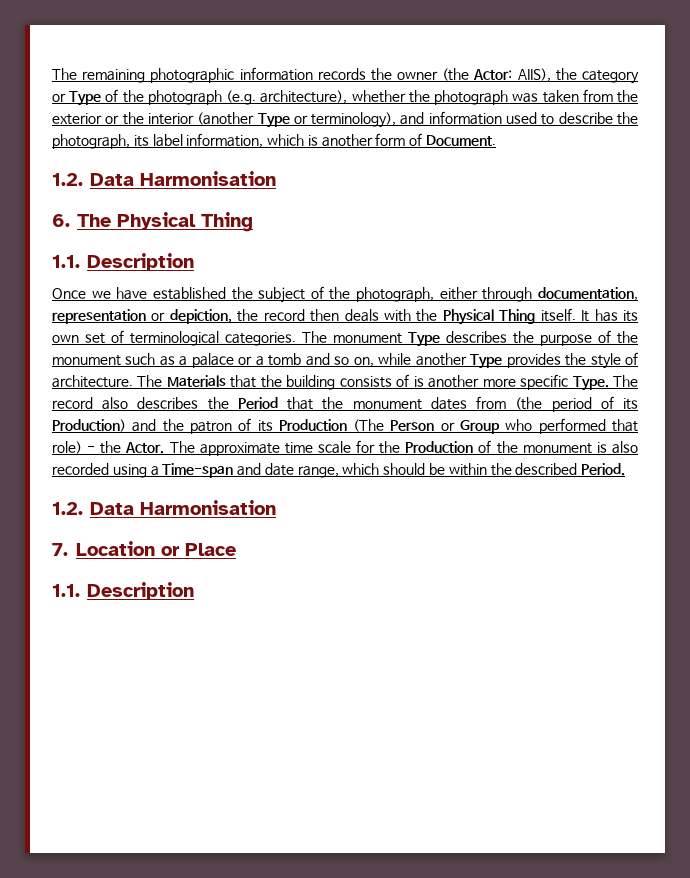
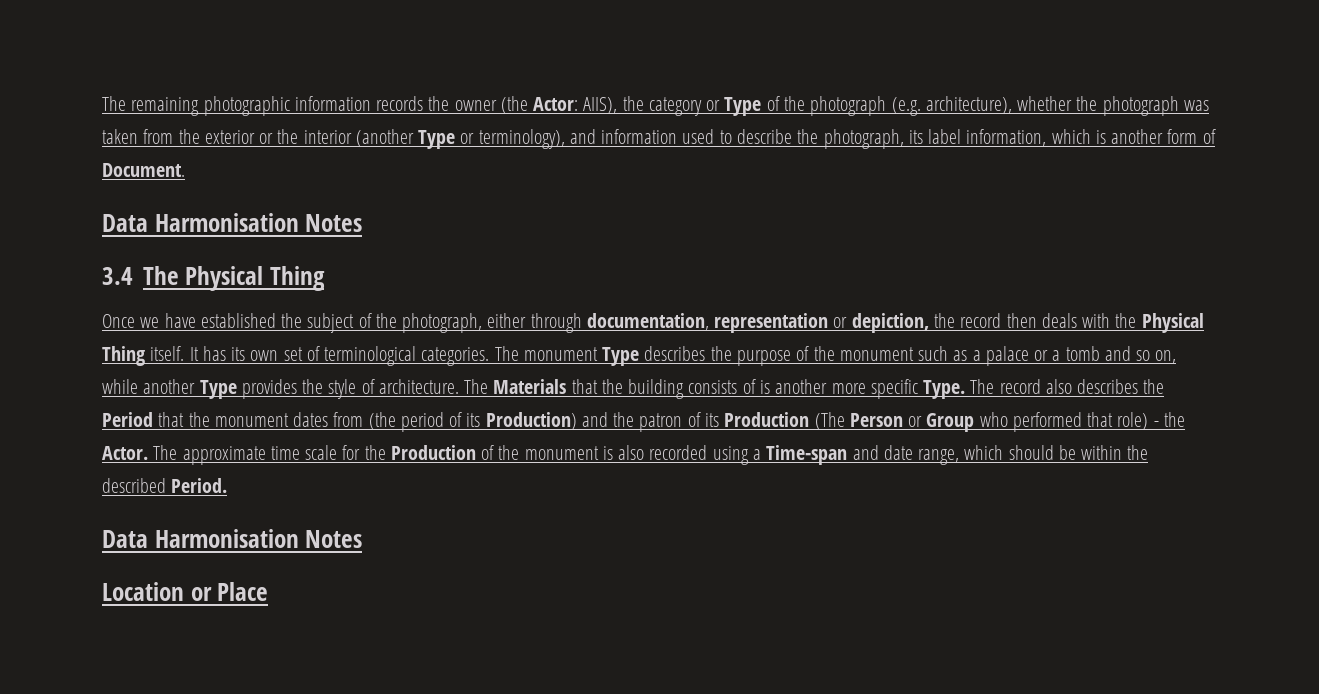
  The remaining photographic information records the owner (the Actor: AIIS), the category or Type of the photograph (e.g. architecture), whether the photograph was taken from the exterior or the interior (another Type or terminology), and information used to describe the photograph, its label information, which is another form of Document.
- 1.2. Data Harmonisation
- 6. The Physical Thing
- 1.1. Description
+ Data Harmonisation Notes
+ 3.4 The Physical Thing
  The approximate time scale for the Production of the monument is also recorded using a Time-span and date range, which should be within the described Period.
- 1.2. Data Harmonisation
- 7. Location or Place
- 1.1. Description
+ Data Harmonisation Notes
+ Location or Place

